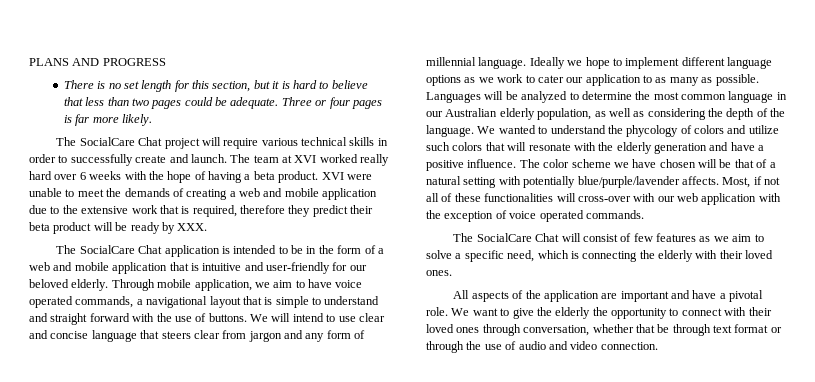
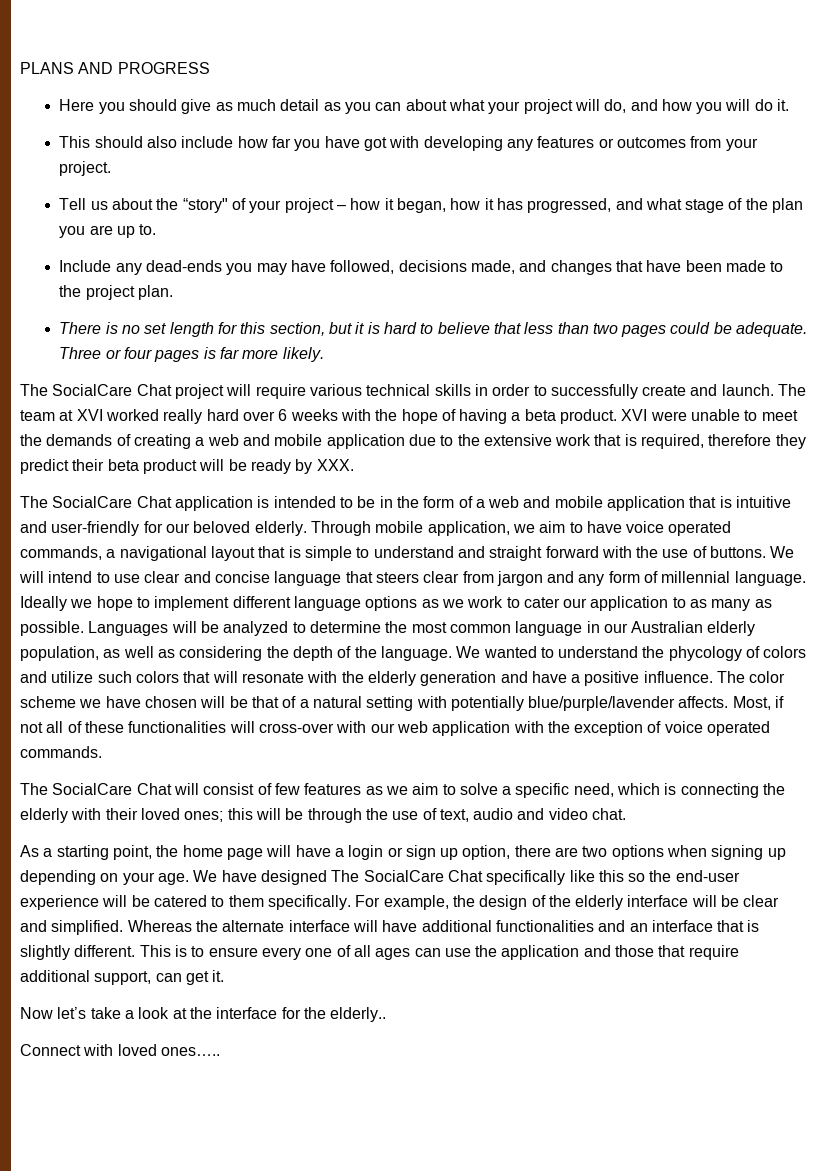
+ Here you should give as much detail as you can about what your project will do, and how you will do it.
+ This should also include how far you have got with developing any features or outcomes from your project.
+ Tell us about the “story" of your project – how it began, how it has progressed, and what stage of the plan you are up to.
+ Include any dead-ends you may have followed, decisions made, and changes that have been made to the project plan.
- The SocialCare Chat will consist of few features as we aim to solve a specific need, which is connecting the elderly with their loved ones.
- All aspects of the application are important and have a pivotal role. We want to give the elderly the opportunity to connect with their loved ones through conversation, whether that be through text format or through the use of audio and video connection.
+ The SocialCare Chat will consist of few features as we aim to solve a specific need, which is connecting the elderly with their loved ones; this will be through the use of text, audio and video chat.
+ As a starting point, the home page will have a login or sign up option, there are two options when signing up depending on your age. We have designed The SocialCare Chat specifically like this so the end-user experience will be catered to them specifically. For example, the design of the elderly interface will be clear and simplified. Whereas the alternate interface will have additional functionalities and an interface that is slightly different. This is to ensure every one of all ages can use the application and those that require additional support, can get it.
+ Now let’s take a look at the interface for the elderly..
+ Connect with loved ones…..

